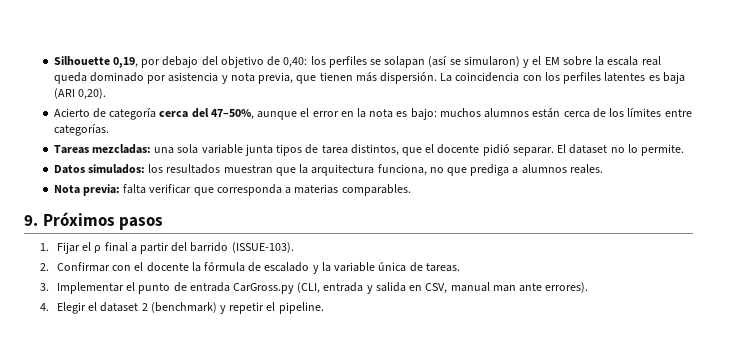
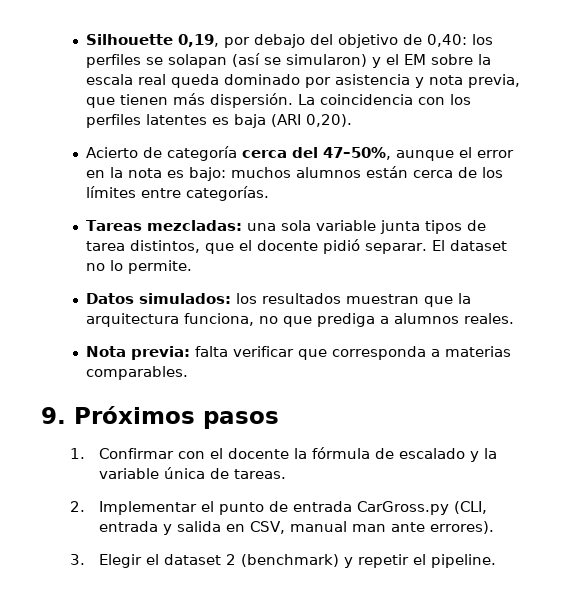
- 1. Fijar el ρ final a partir del barrido (ISSUE-103).
- 2. Confirmar con el docente la fórmula de escalado y la variable única de tareas.
+ 1. Confirmar con el docente la fórmula de escalado y la variable única de tareas.
- 3. Implementar el punto de entrada CarGross.py (CLI, entrada y salida en CSV, manual man ante errores).
+ 2. Implementar el punto de entrada CarGross.py (CLI, entrada y salida en CSV, manual man ante errores).
- 4. Elegir el dataset 2 (benchmark) y repetir el pipeline.
+ 3. Elegir el dataset 2 (benchmark) y repetir el pipeline.

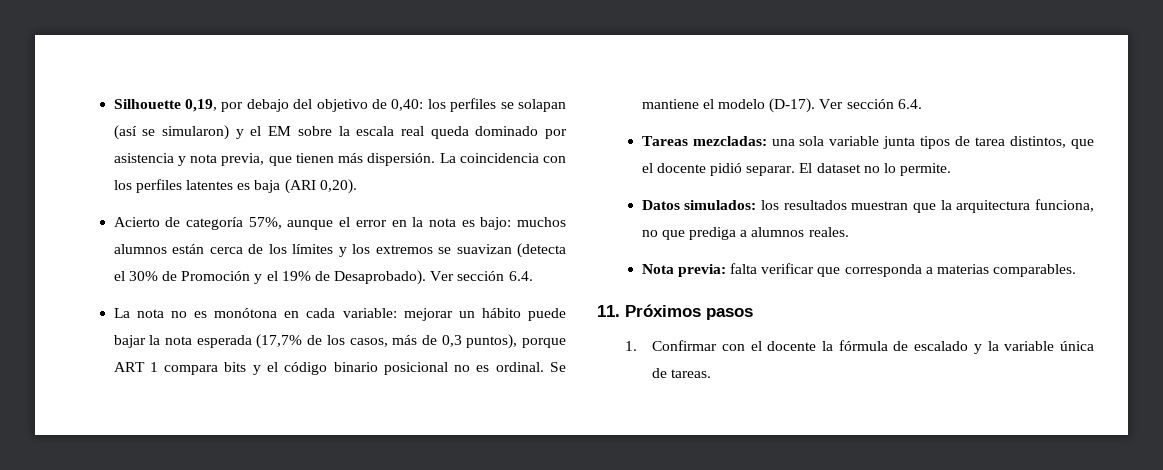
- Acierto de categoría cerca del 47–50%, aunque el error en la nota es bajo: muchos alumnos están cerca de los límites entre categorías.
+ Acierto de categoría 57%, aunque el error en la nota es bajo: muchos alumnos están cerca de los límites y los extremos se suavizan (detecta el 30% de Promoción y el 19% de Desaprobado). Ver sección 6.4.
+ La nota no es monótona en cada variable: mejorar un hábito puede bajar la nota esperada (17,7% de los casos, más de 0,3 puntos), porque ART 1 compara bits y el código binario posicional no es ordinal. Se mantiene el modelo (D-17). Ver sección 6.4.
- 9. Próximos pasos
+ 11. Próximos pasos
- 2. Implementar el punto de entrada CarGross.py (CLI, entrada y salida en CSV, manual man ante errores).
- 3. Elegir el dataset 2 (benchmark) y repetir el pipeline.

